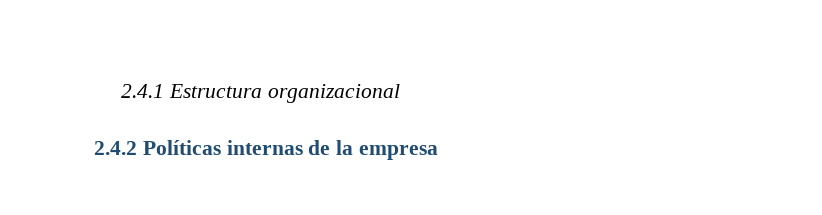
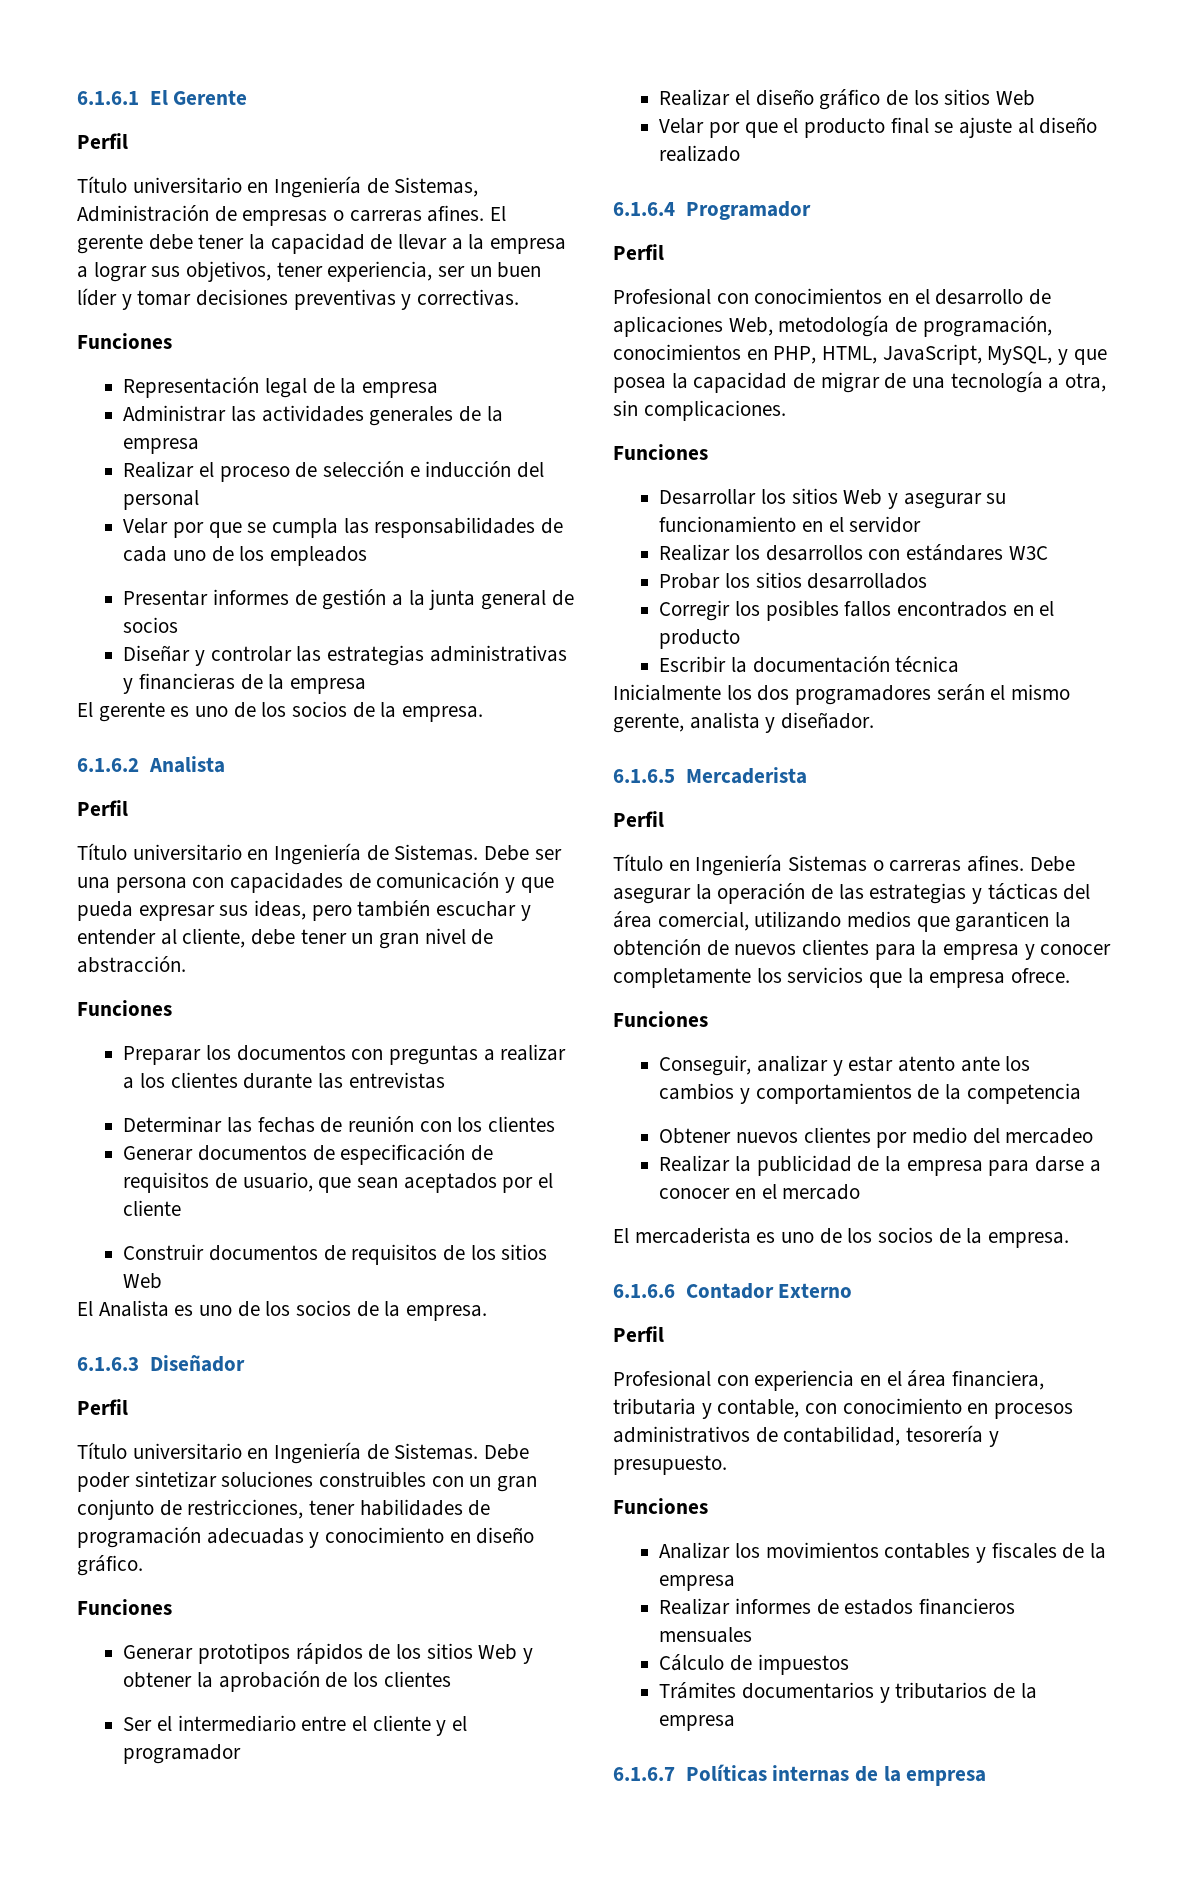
- 2.4.1 Estructura organizacional
- 2.4.2 Políticas internas de la empresa
+ 6.1.6.1 El Gerente
+ Perfil
+ Título universitario en Ingeniería de Sistemas, Administración de empresas o carreras afines. El gerente debe tener la capacidad de llevar a la empresa a lograr sus objetivos, tener experiencia, ser un buen líder y tomar decisiones preventivas y correctivas.
+ Funciones
+ Representación legal de la empresa
+ Administrar las actividades generales de la empresa
+ Realizar el proceso de selección e inducción del personal
+ Velar por que se cumpla las responsabilidades de cada uno de los empleados
+ Presentar informes de gestión a la junta general de socios
+ Diseñar y controlar las estrategias administrativas y financieras de la empresa
+ El gerente es uno de los socios de la empresa.
+ 6.1.6.2 Analista
+ Perfil
+ Título universitario en Ingeniería de Sistemas. Debe ser una persona con capacidades de comunicación y que pueda expresar sus ideas, pero también escuchar y entender al cliente, debe tener un gran nivel de abstracción.
+ Funciones
+ Preparar los documentos con preguntas a realizar a los clientes durante las entrevistas
+ Determinar las fechas de reunión con los clientes
+ Generar documentos de especificación de requisitos de usuario, que sean aceptados por el cliente
+ Construir documentos de requisitos de los sitios Web
+ El Analista es uno de los socios de la empresa.
+ 6.1.6.3 Diseñador
+ Perfil
+ Título universitario en Ingeniería de Sistemas. Debe poder sintetizar soluciones construibles con un gran conjunto de restricciones, tener habilidades de programación adecuadas y conocimiento en diseño gráfico.
+ Funciones
+ Generar prototipos rápidos de los sitios Web y obtener la aprobación de los clientes
+ Ser el intermediario entre el cliente y el programador
+ Realizar el diseño gráfico de los sitios Web
+ Velar por que el producto final se ajuste al diseño realizado
+ 6.1.6.4 Programador
+ Perfil
+ Profesional con conocimientos en el desarrollo de aplicaciones Web, metodología de programación, conocimientos en PHP, HTML, JavaScript, MySQL, y que posea la capacidad de migrar de una tecnología a otra, sin complicaciones.
+ Funciones
+ Desarrollar los sitios Web y asegurar su funcionamiento en el servidor
+ Realizar los desarrollos con estándares W3C
+ Probar los sitios desarrollados
+ Corregir los posibles fallos encontrados en el producto
+ Escribir la documentación técnica
+ Inicialmente los dos programadores serán el mismo gerente, analista y diseñador.
+ 6.1.6.5 Mercaderista
+ Perfil
+ Título en Ingeniería Sistemas o carreras afines. Debe asegurar la operación de las estrategias y tácticas del área comercial, utilizando medios que garanticen la obtención de nuevos clientes para la empresa y conocer completamente los servicios que la empresa ofrece.
+ Funciones
+ Conseguir, analizar y estar atento ante los cambios y comportamientos de la competencia
+ Obtener nuevos clientes por medio del mercadeo
+ Realizar la publicidad de la empresa para darse a conocer en el mercado
+ El mercaderista es uno de los socios de la empresa.
+ 6.1.6.6 Contador Externo
+ Perfil
+ Profesional con experiencia en el área financiera, tributaria y contable, con conocimiento en procesos administrativos de contabilidad, tesorería y presupuesto.
+ Funciones
+ Analizar los movimientos contables y fiscales de la empresa
+ Realizar informes de estados financieros mensuales
+ Cálculo de impuestos
+ Trámites documentarios y tributarios de la empresa
+ 6.1.6.7 Políticas internas de la empresa

